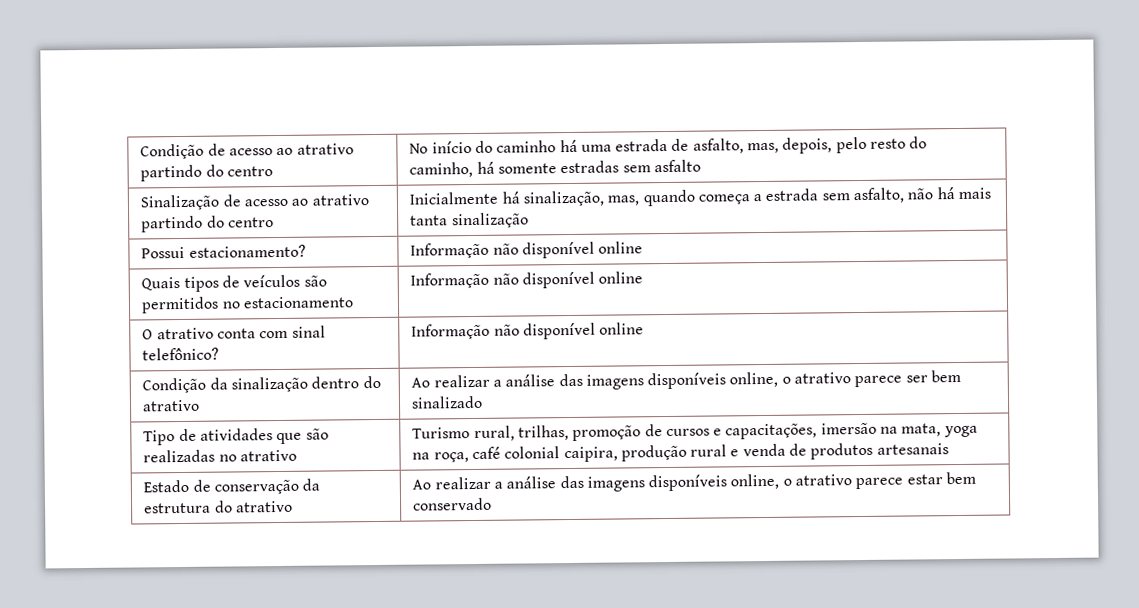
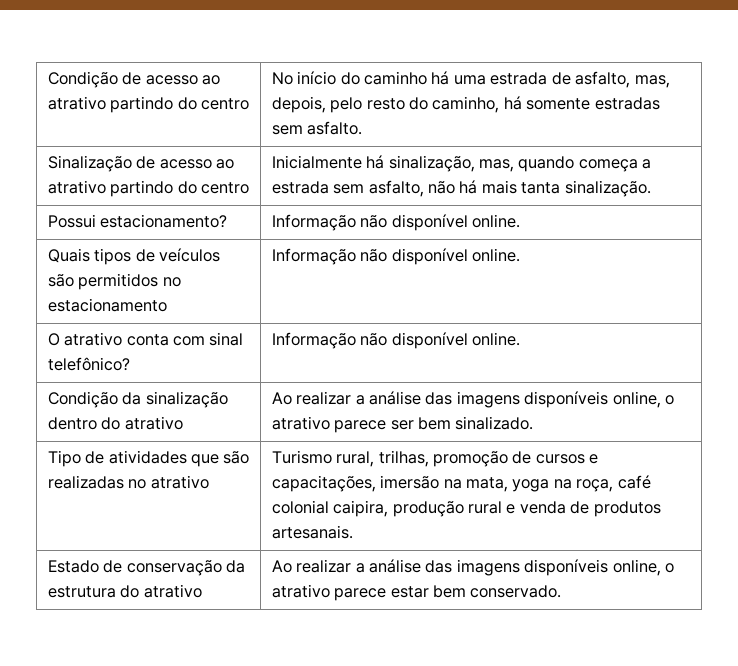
- Condição de acesso ao atrativo partindo do centro | No início do caminho há uma estrada de asfalto, mas, depois, pelo resto do caminho, há somente estradas sem asfalto
+ Condição de acesso ao atrativo partindo do centro | No início do caminho há uma estrada de asfalto, mas, depois, pelo resto do caminho, há somente estradas sem asfalto.
- Sinalização de acesso ao atrativo partindo do centro | Inicialmente há sinalização, mas, quando começa a estrada sem asfalto, não há mais tanta sinalização
+ Sinalização de acesso ao atrativo partindo do centro | Inicialmente há sinalização, mas, quando começa a estrada sem asfalto, não há mais tanta sinalização.
- Possui estacionamento? | Informação não disponível online
+ Possui estacionamento? | Informação não disponível online.
- Quais tipos de veículos são permitidos no estacionamento | Informação não disponível online
+ Quais tipos de veículos são permitidos no estacionamento | Informação não disponível online.
- O atrativo conta com sinal telefônico? | Informação não disponível online
+ O atrativo conta com sinal telefônico? | Informação não disponível online.
- Condição da sinalização dentro do atrativo | Ao realizar a análise das imagens disponíveis online, o atrativo parece ser bem sinalizado
+ Condição da sinalização dentro do atrativo | Ao realizar a análise das imagens disponíveis online, o atrativo parece ser bem sinalizado.
- Tipo de atividades que são realizadas no atrativo | Turismo rural, trilhas, promoção de cursos e capacitações, imersão na mata, yoga na roça, café colonial caipira, produção rural e venda de produtos artesanais
+ Tipo de atividades que são realizadas no atrativo | Turismo rural, trilhas, promoção de cursos e capacitações, imersão na mata, yoga na roça, café colonial caipira, produção rural e venda de produtos artesanais.
- Estado de conservação da estrutura do atrativo | Ao realizar a análise das imagens disponíveis online, o atrativo parece estar bem conservado
+ Estado de conservação da estrutura do atrativo | Ao realizar a análise das imagens disponíveis online, o atrativo parece estar bem conservado.

